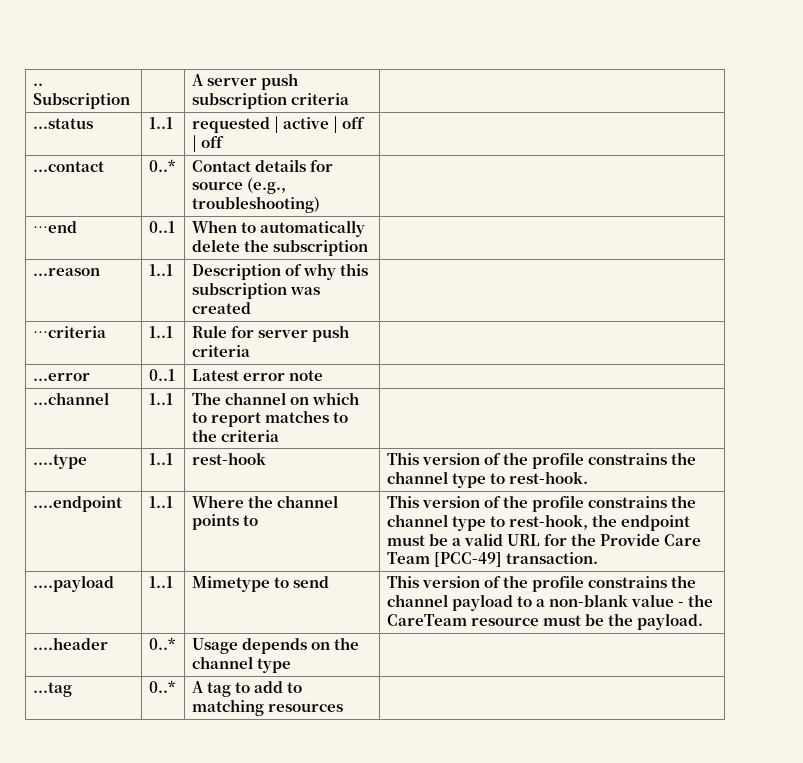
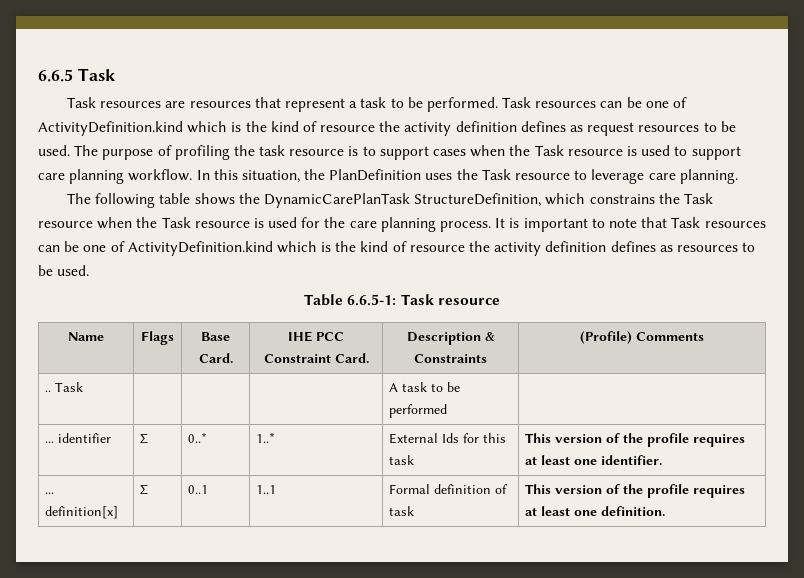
- .. Subscription | | A server push subscription criteria |
- ...status | 1..1 | requested | active | off | off |
- ...contact | 0..* | Contact details for source (e.g., troubleshooting) |
- …end | 0..1 | When to automatically delete the subscription |
- ...reason | 1..1 | Description of why this subscription was created |
- …criteria | 1..1 | Rule for server push criteria |
- ...error | 0..1 | Latest error note |
- ...channel | 1..1 | The channel on which to report matches to the criteria |
- ....type | 1..1 | rest-hook | This version of the profile constrains the channel type to rest-hook.
- ....endpoint | 1..1 | Where the channel points to | This version of the profile constrains the channel type to rest-hook, the endpoint must be a valid URL for the Provide Care Team [PCC-49] transaction.
- ....payload | 1..1 | Mimetype to send | This version of the profile constrains the channel payload to a non-blank value - the CareTeam resource must be the payload.
- ....header | 0..* | Usage depends on the channel type |
- ...tag | 0..* | A tag to add to matching resources |
+ 6.6.5 Task
+ Task resources are resources that represent a task to be performed. Task resources can be one of ActivityDefinition.kind which is the kind of resource the activity definition defines as request resources to be used. The purpose of profiling the task resource is to support cases when the Task resource is used to support care planning workflow. In this situation, the PlanDefinition uses the Task resource to leverage care planning.
+ The following table shows the DynamicCarePlanTask StructureDefinition, which constrains the Task resource when the Task resource is used for the care planning process. It is important to note that Task resources can be one of ActivityDefinition.kind which is the kind of resource the activity definition defines as resources to be used.
+ Table 6.6.5-1: Task resource
+ Name | Flags | Base Card. | IHE PCC Constraint Card. | Description & Constraints | (Profile) Comments
+ .. Task | | | | A task to be performed |
+ ... identifier | Σ | 0..* | 1..* | External Ids for this task | This version of the profile requires at least one identifier.
+ ... definition[x] | Σ | 0..1 | 1..1 | Formal definition of task | This version of the profile requires at least one definition.

